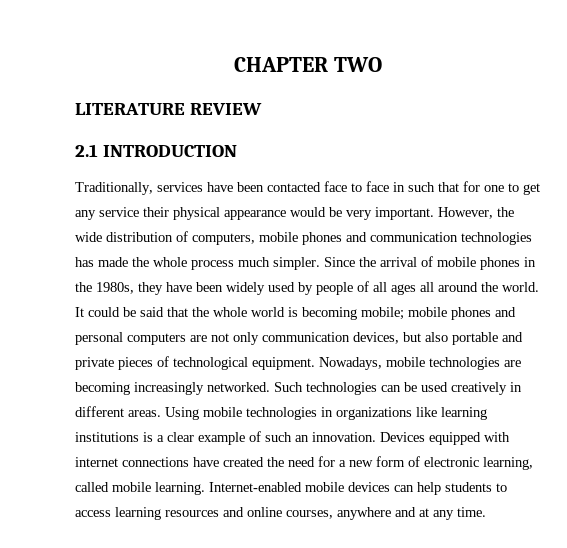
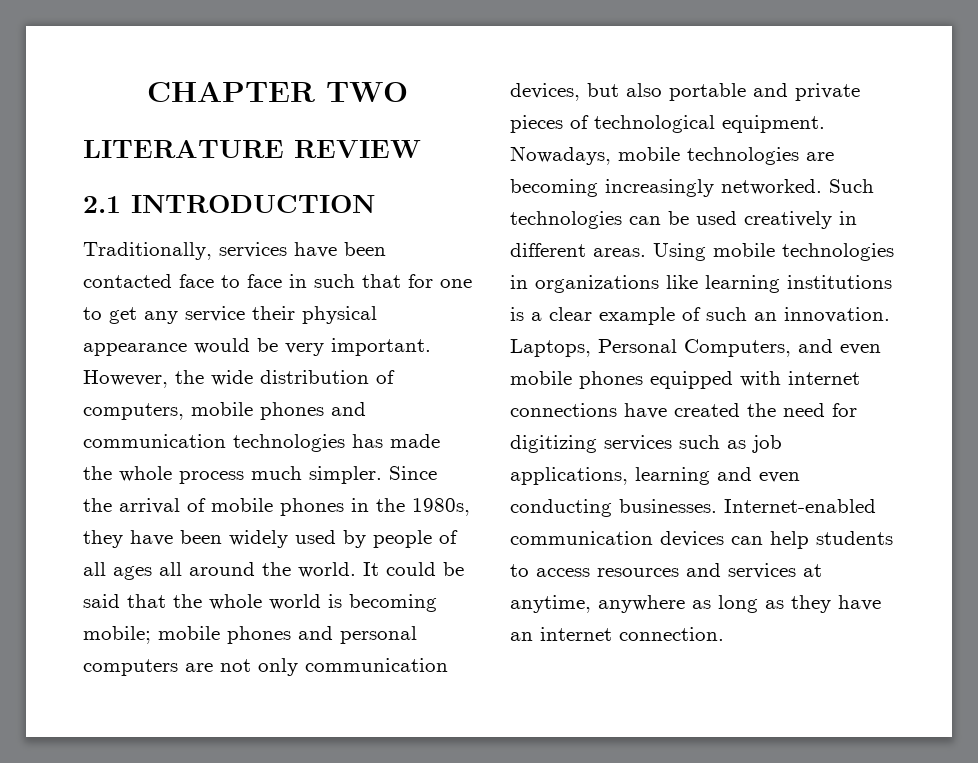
- Devices equipped with internet connections have created the need for a new form of electronic learning, called mobile learning. Internet-enabled mobile devices can help students to access learning resources and online courses, anywhere and at any time.
+ Laptops, Personal Computers, and even mobile phones equipped with internet connections have created the need for digitizing services such as job applications, learning and even conducting businesses. Internet-enabled communication devices can help students to access resources and services at anytime, anywhere as long as they have an internet connection.

